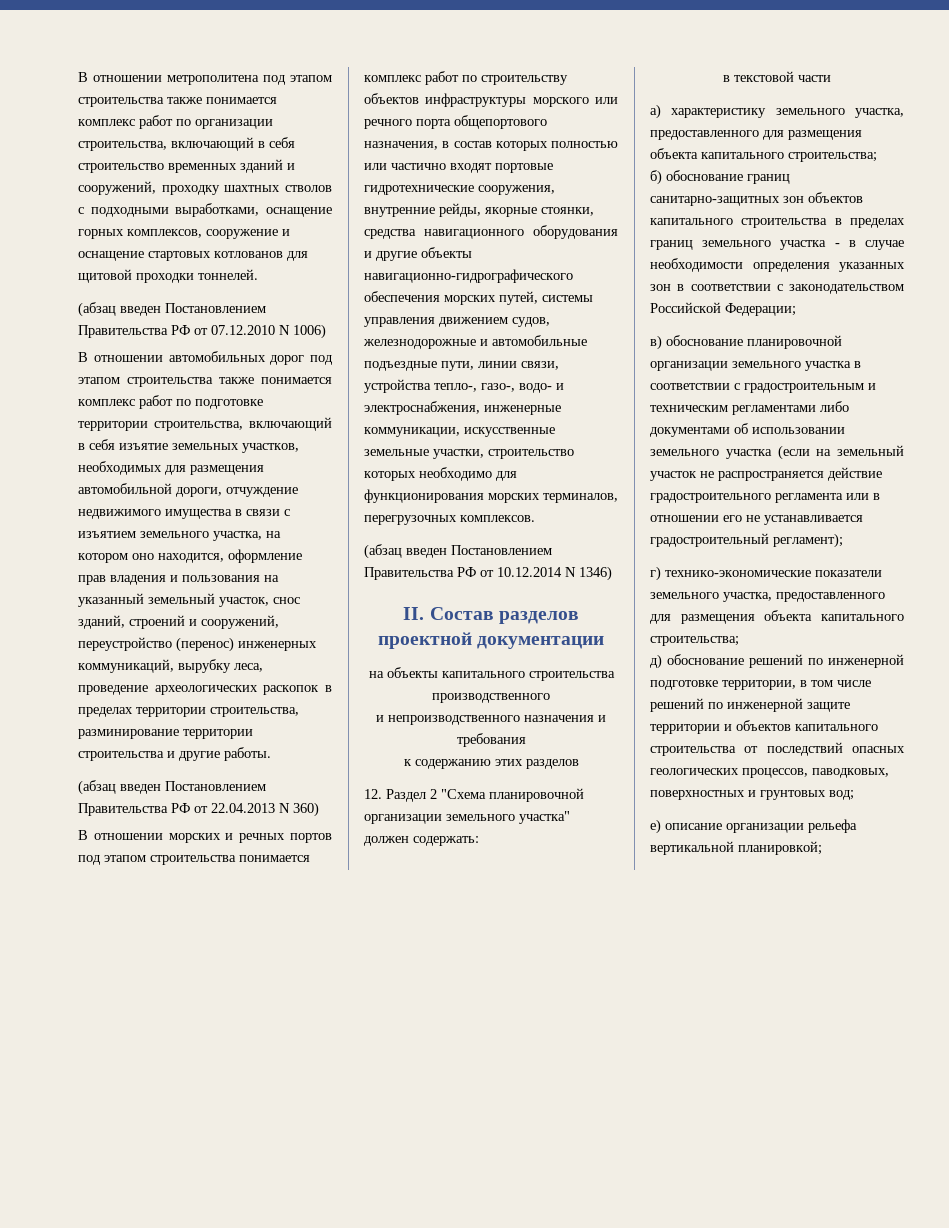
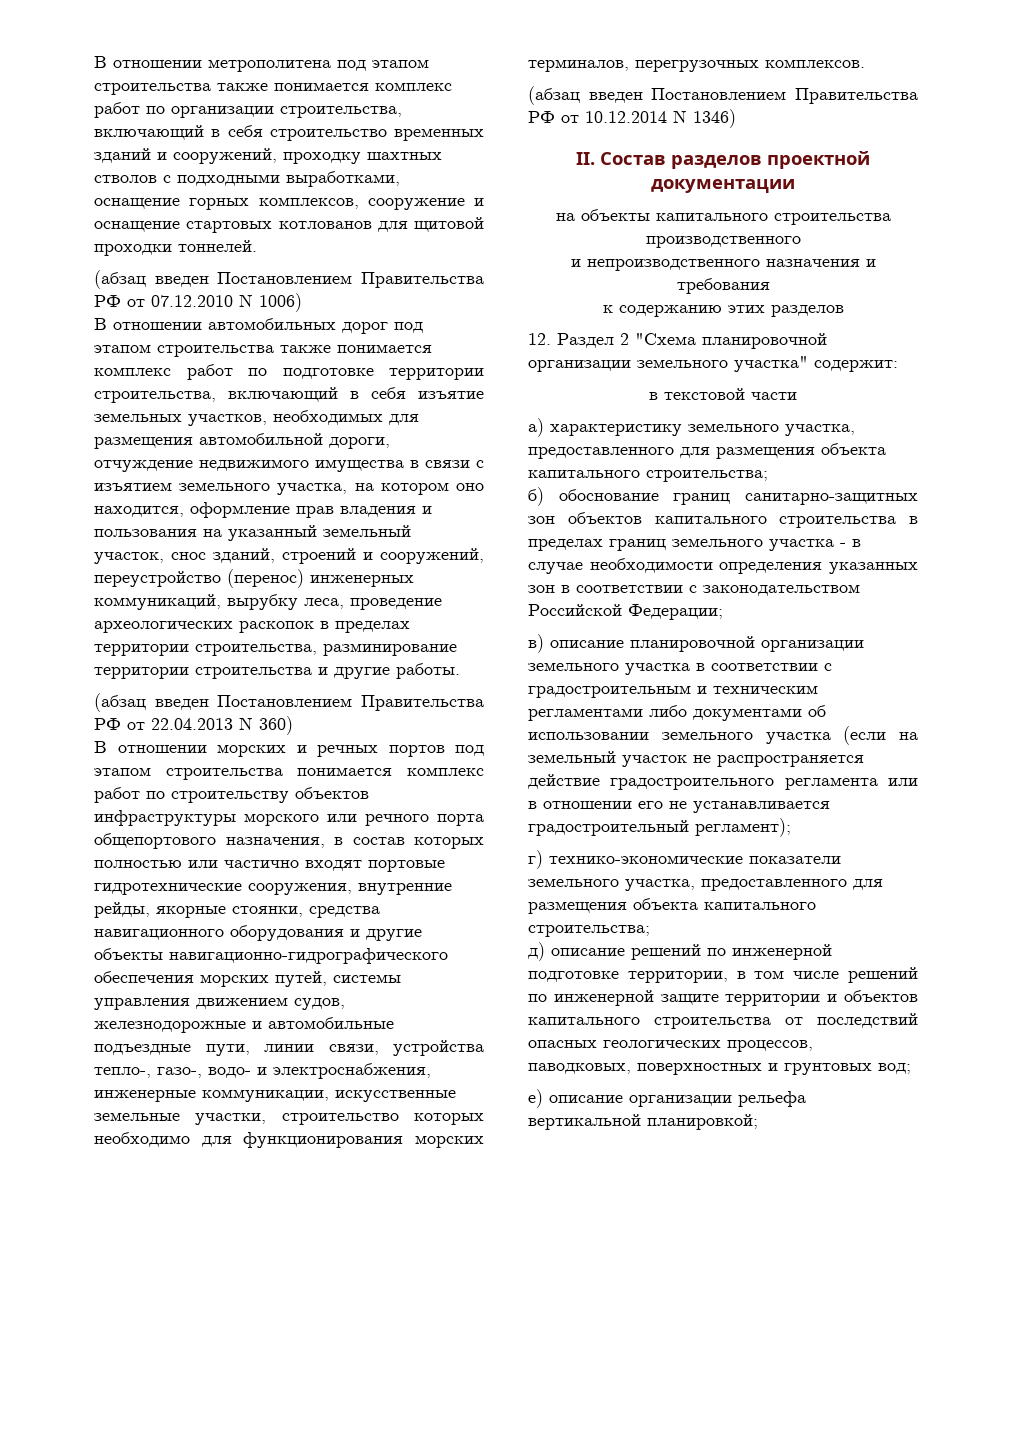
- 12. Раздел 2 "Схема планировочной организации земельного участка" должен содержать:
+ 12. Раздел 2 "Схема планировочной организации земельного участка" содержит:
- в) обоснование планировочной организации земельного участка в соответствии с градостроительным и техническим регламентами либо документами об использовании земельного участка (если на земельный участок не распространяется действие градостроительного регламента или в отношении его не устанавливается градостроительный регламент);
+ в) описание планировочной организации земельного участка в соответствии с градостроительным и техническим регламентами либо документами об использовании земельного участка (если на земельный участок не распространяется действие градостроительного регламента или в отношении его не устанавливается градостроительный регламент);
- д) обоснование решений по инженерной подготовке территории, в том числе решений по инженерной защите территории и объектов капитального строительства от последствий опасных геологических процессов, паводковых, поверхностных и грунтовых вод;
+ д) описание решений по инженерной подготовке территории, в том числе решений по инженерной защите территории и объектов капитального строительства от последствий опасных геологических процессов, паводковых, поверхностных и грунтовых вод;

